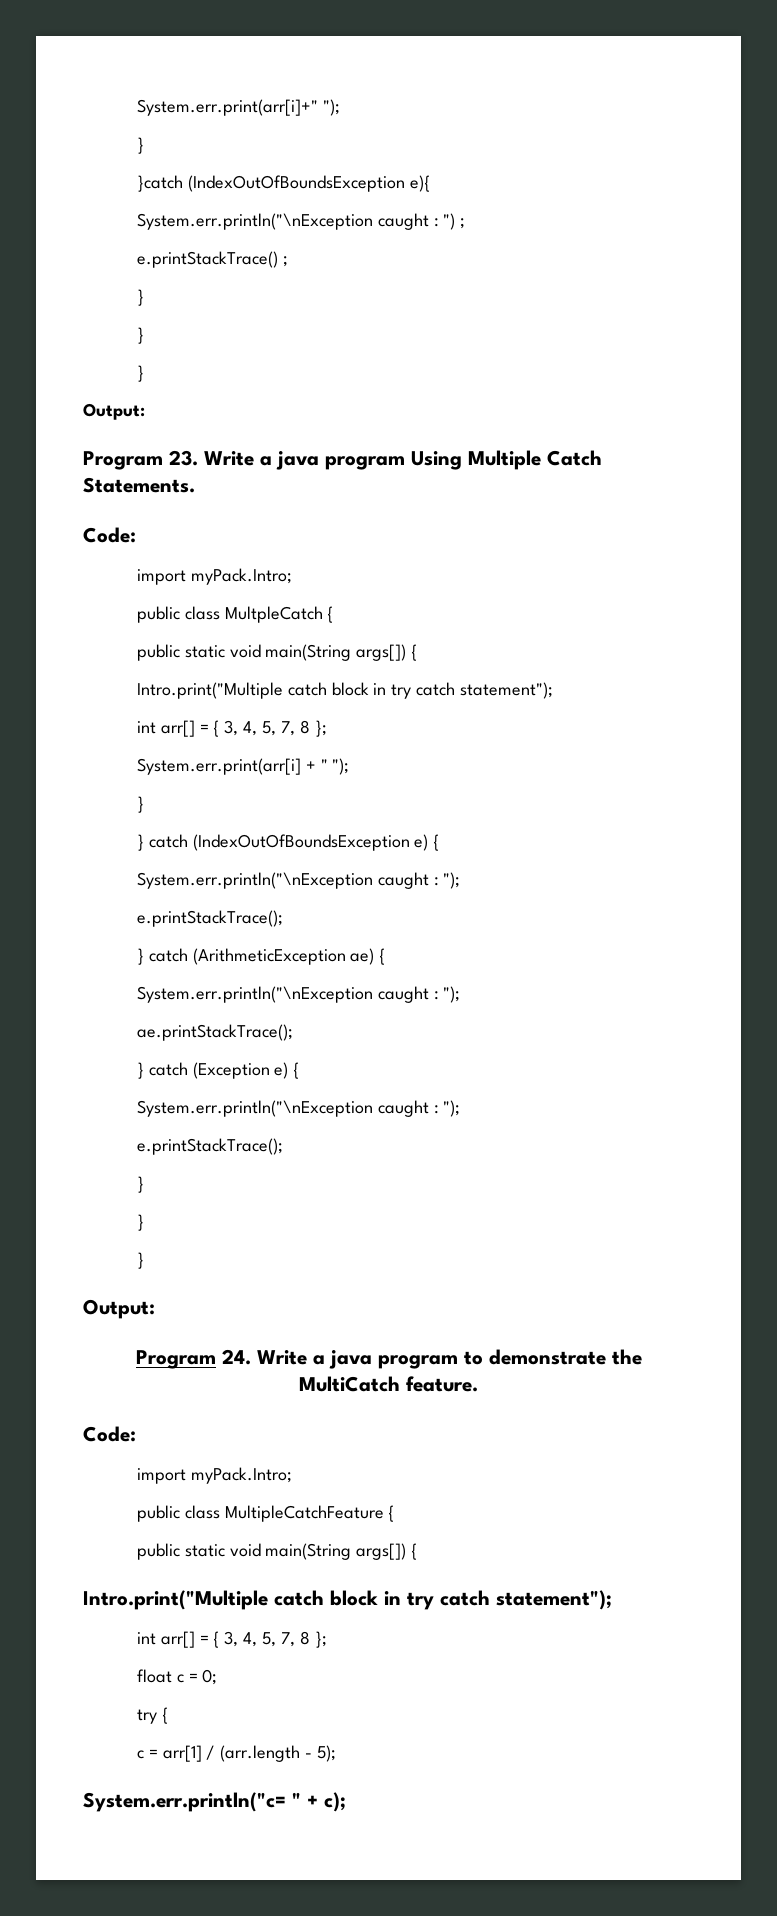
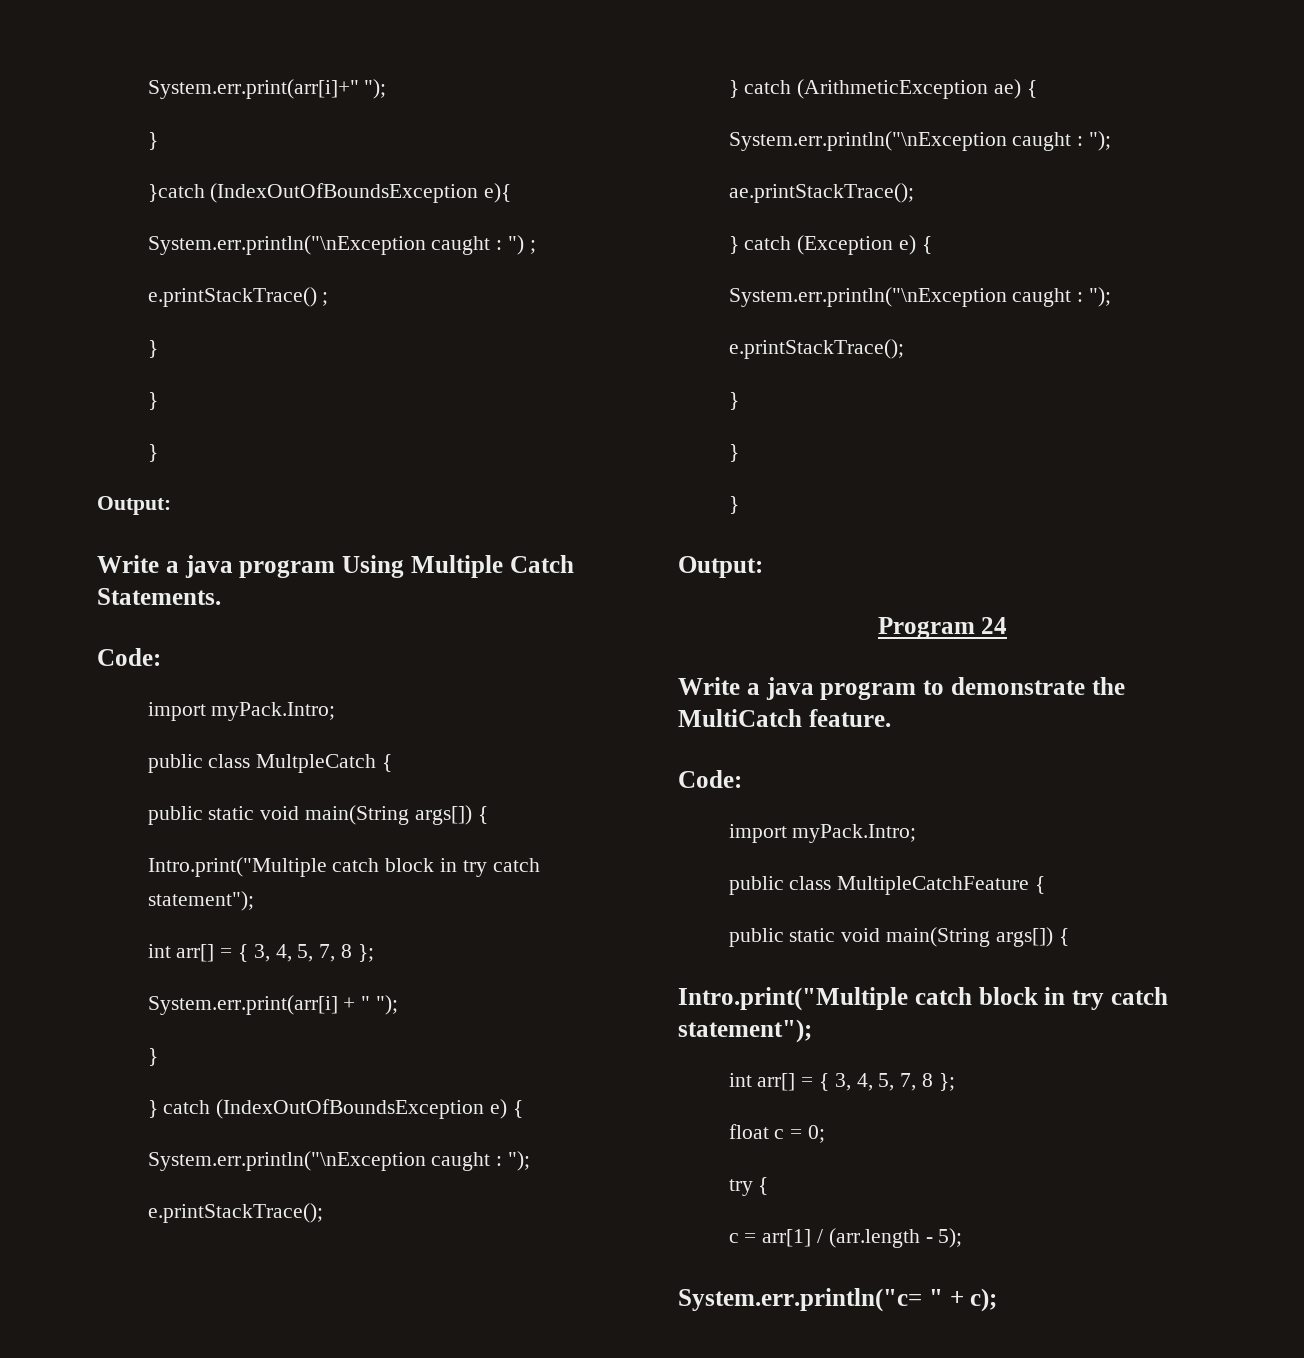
- Program 23. Write a java program Using Multiple Catch Statements.
+ Write a java program Using Multiple Catch Statements.
- Program 24. Write a java program to demonstrate the MultiCatch feature.
+ Program 24
+ Write a java program to demonstrate the MultiCatch feature.

